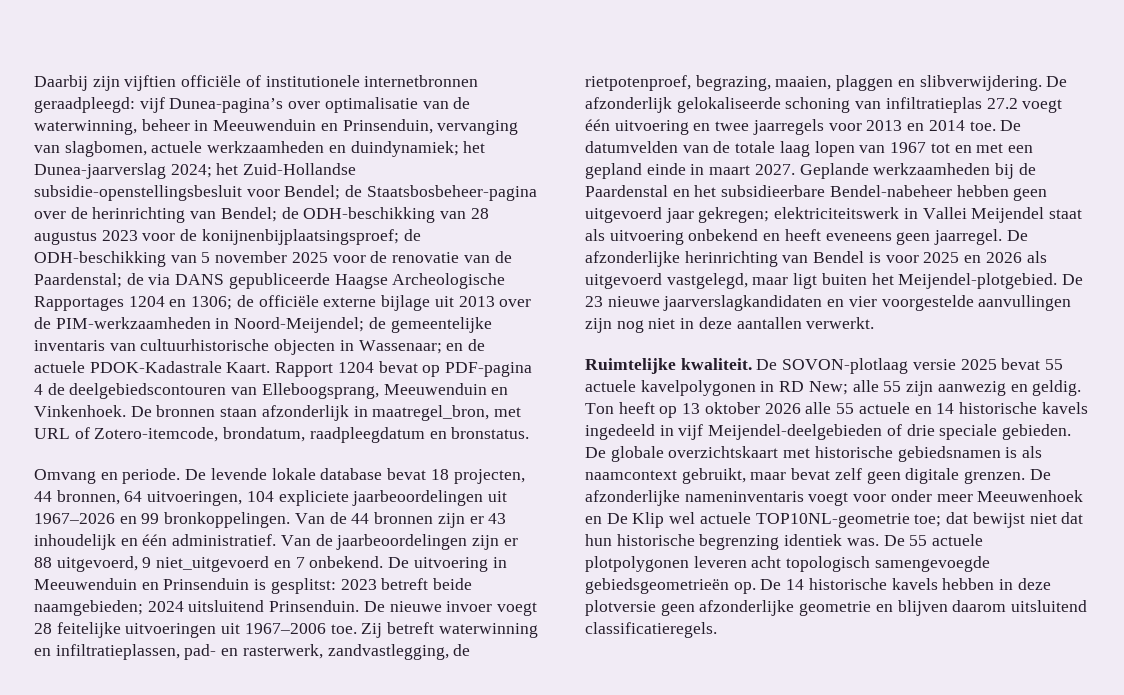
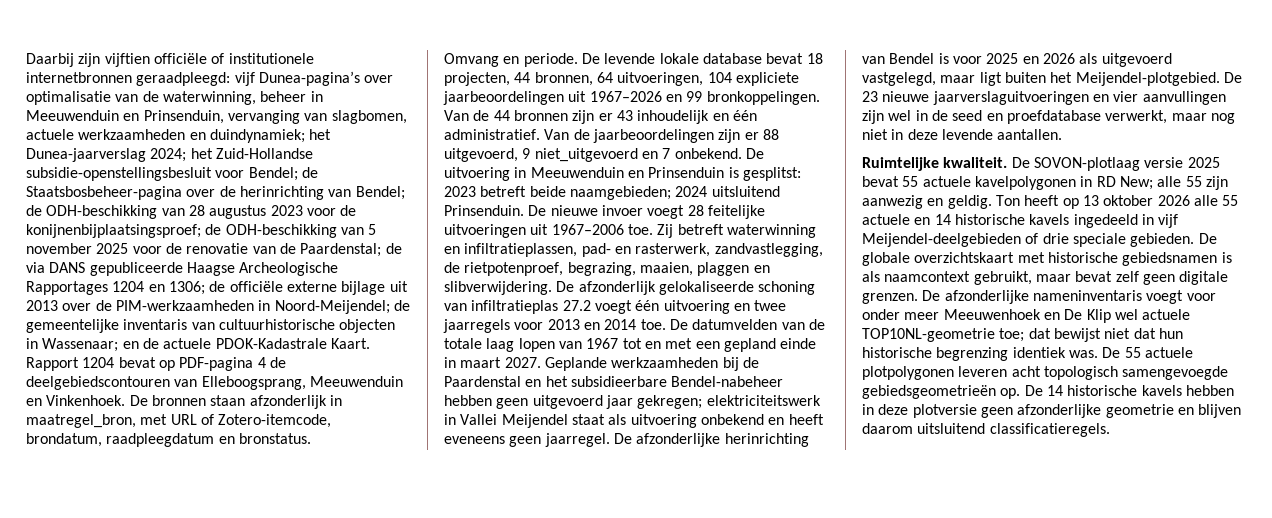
- De 23 nieuwe jaarverslagkandidaten en vier voorgestelde aanvullingen zijn nog niet in deze aantallen verwerkt.
+ De 23 nieuwe jaarverslaguitvoeringen en vier aanvullingen zijn wel in de seed en proefdatabase verwerkt, maar nog niet in deze levende aantallen.

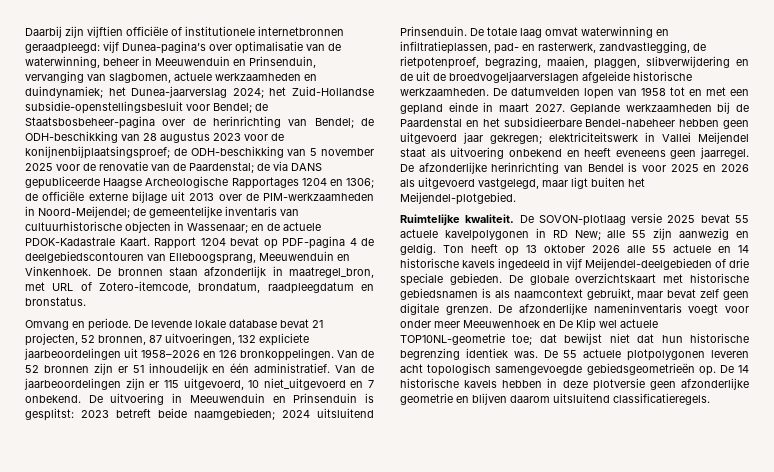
- De levende lokale database bevat 18 projecten, 44 bronnen, 64 uitvoeringen, 104 expliciete jaarbeoordelingen uit 1967–2026 en 99 bronkoppelingen.
+ De levende lokale database bevat 21 projecten, 52 bronnen, 87 uitvoeringen, 132 expliciete jaarbeoordelingen uit 1958–2026 en 126 bronkoppelingen.
- Van de 44 bronnen zijn er 43 inhoudelijk en één administratief.
+ Van de 52 bronnen zijn er 51 inhoudelijk en één administratief.
- Van de jaarbeoordelingen zijn er 88 uitgevoerd, 9 niet_uitgevoerd en 7 onbekend.
+ Van de jaarbeoordelingen zijn er 115 uitgevoerd, 10 niet_uitgevoerd en 7 onbekend.
- De nieuwe invoer voegt 28 feitelijke uitvoeringen uit 1967–2006 toe. Zij betreft waterwinning en infiltratieplassen, pad- en rasterwerk, zandvastlegging, de rietpotenproef, begrazing, maaien, plaggen en slibverwijdering. De afzonderlijk gelokaliseerde schoning van infiltratieplas 27.2 voegt één uitvoering en twee jaarregels voor 2013 en 2014 toe. De datumvelden van de totale laag lopen van 1967 tot en met een gepland einde in maart 2027.
+ De totale laag omvat waterwinning en infiltratieplassen, pad- en rasterwerk, zandvastlegging, de rietpotenproef, begrazing, maaien, plaggen, slibverwijdering en de uit de broedvogeljaarverslagen afgeleide historische werkzaamheden. De datumvelden lopen van 1958 tot en met een gepland einde in maart 2027.
- De 23 nieuwe jaarverslaguitvoeringen en vier aanvullingen zijn wel in de seed en proefdatabase verwerkt, maar nog niet in deze levende aantallen.

